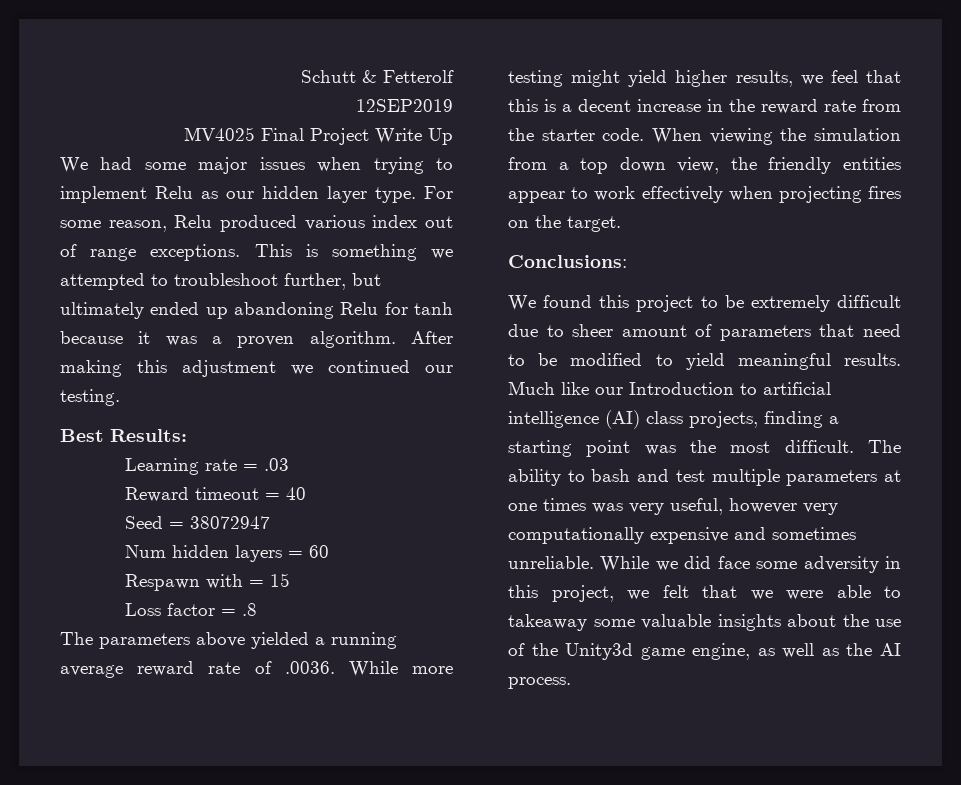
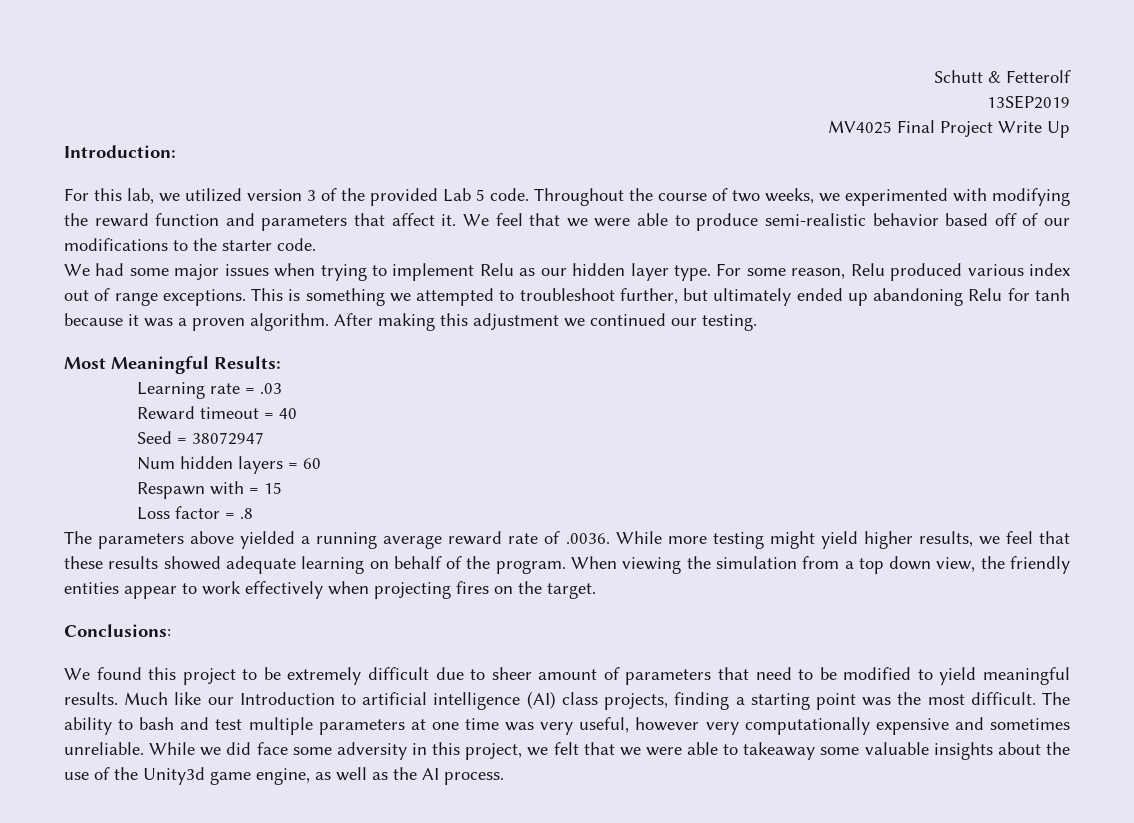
- 12SEP2019
+ 13SEP2019
+ Introduction:
+ For this lab, we utilized version 3 of the provided Lab 5 code. Throughout the course of two weeks, we experimented with modifying the reward function and parameters that affect it. We feel that we were able to produce semi-realistic behavior based off of our modifications to the starter code.
- Best Results:
+ Most Meaningful Results:
- The parameters above yielded a running average reward rate of .0036. While more testing might yield higher results, we feel that this is a decent increase in the reward rate from the starter code.
+ The parameters above yielded a running average reward rate of .0036. While more testing might yield higher results, we feel that these results showed adequate learning on behalf of the program.
- The ability to bash and test multiple parameters at one times was very useful, however very computationally expensive and sometimes unreliable.
+ The ability to bash and test multiple parameters at one time was very useful, however very computationally expensive and sometimes unreliable.

